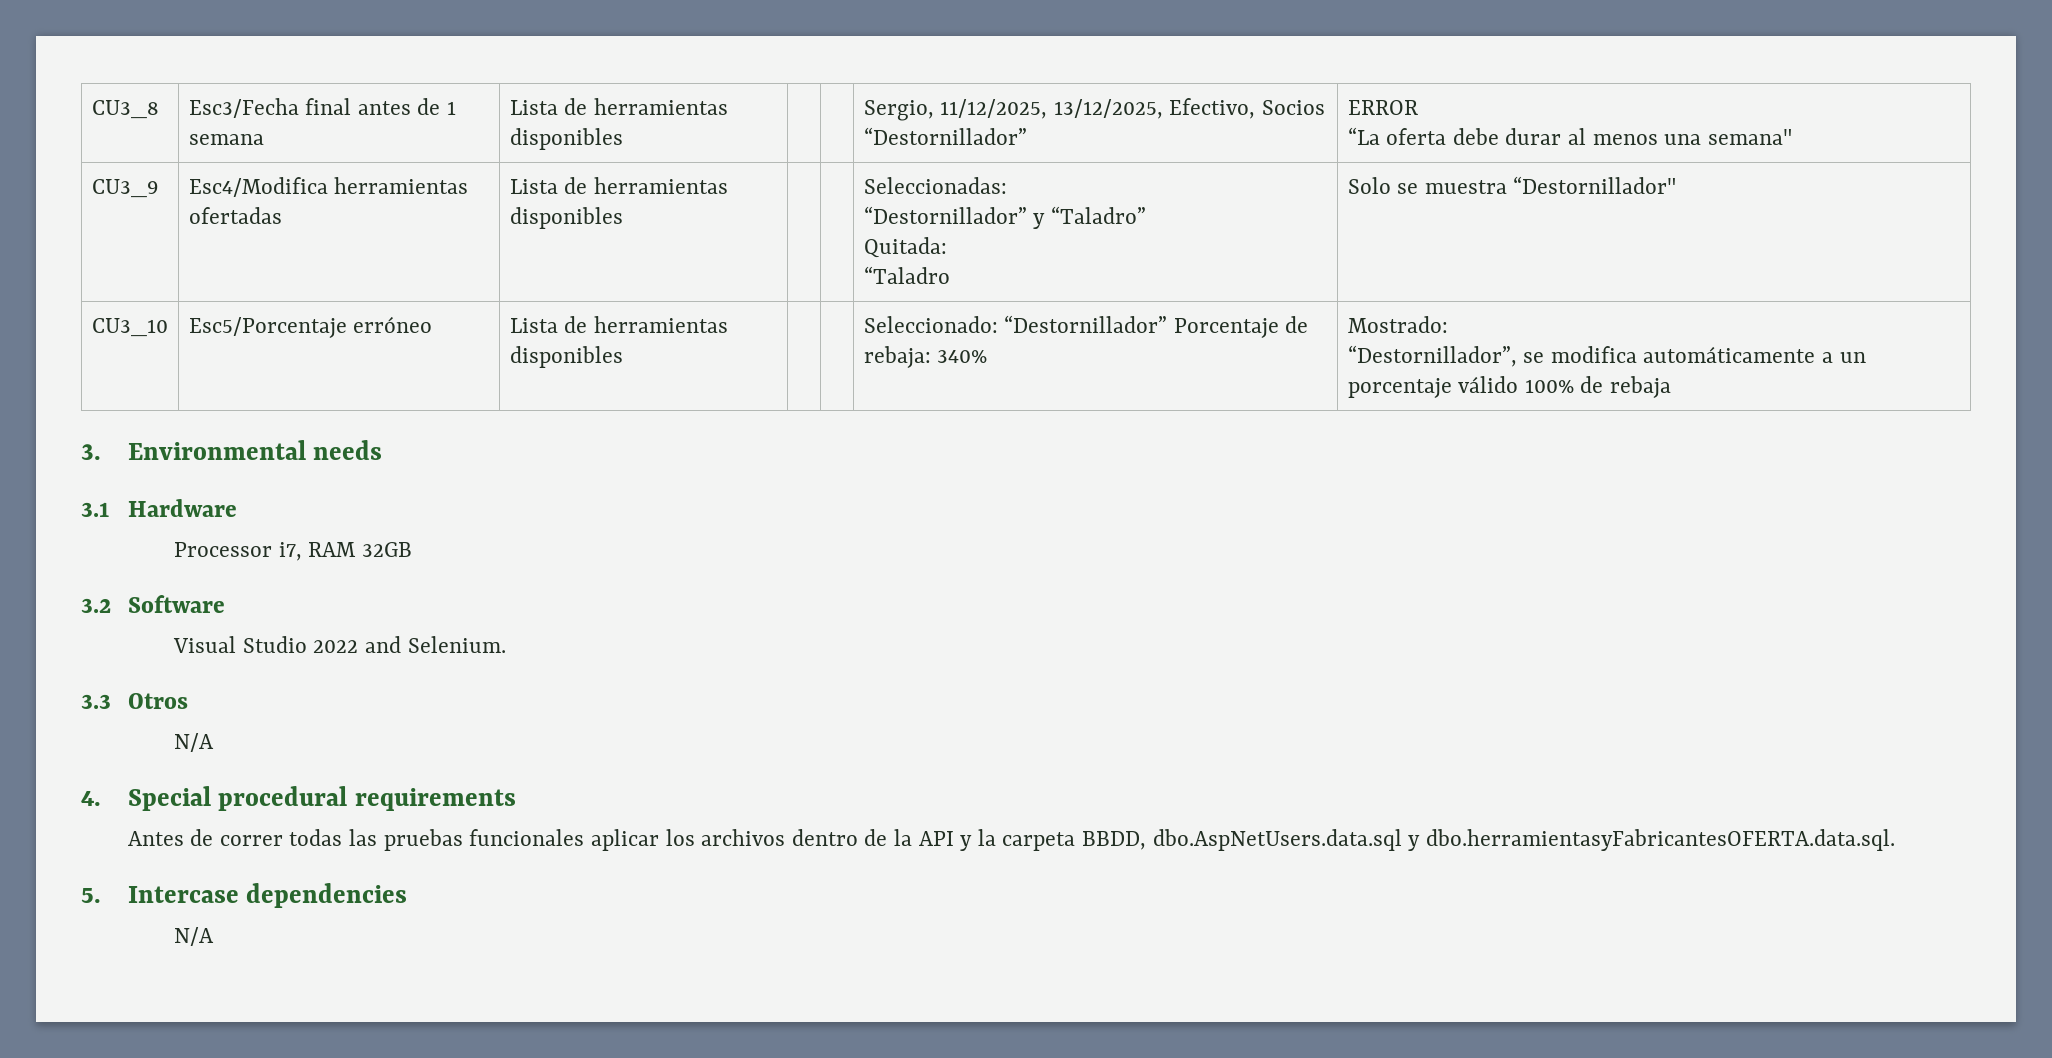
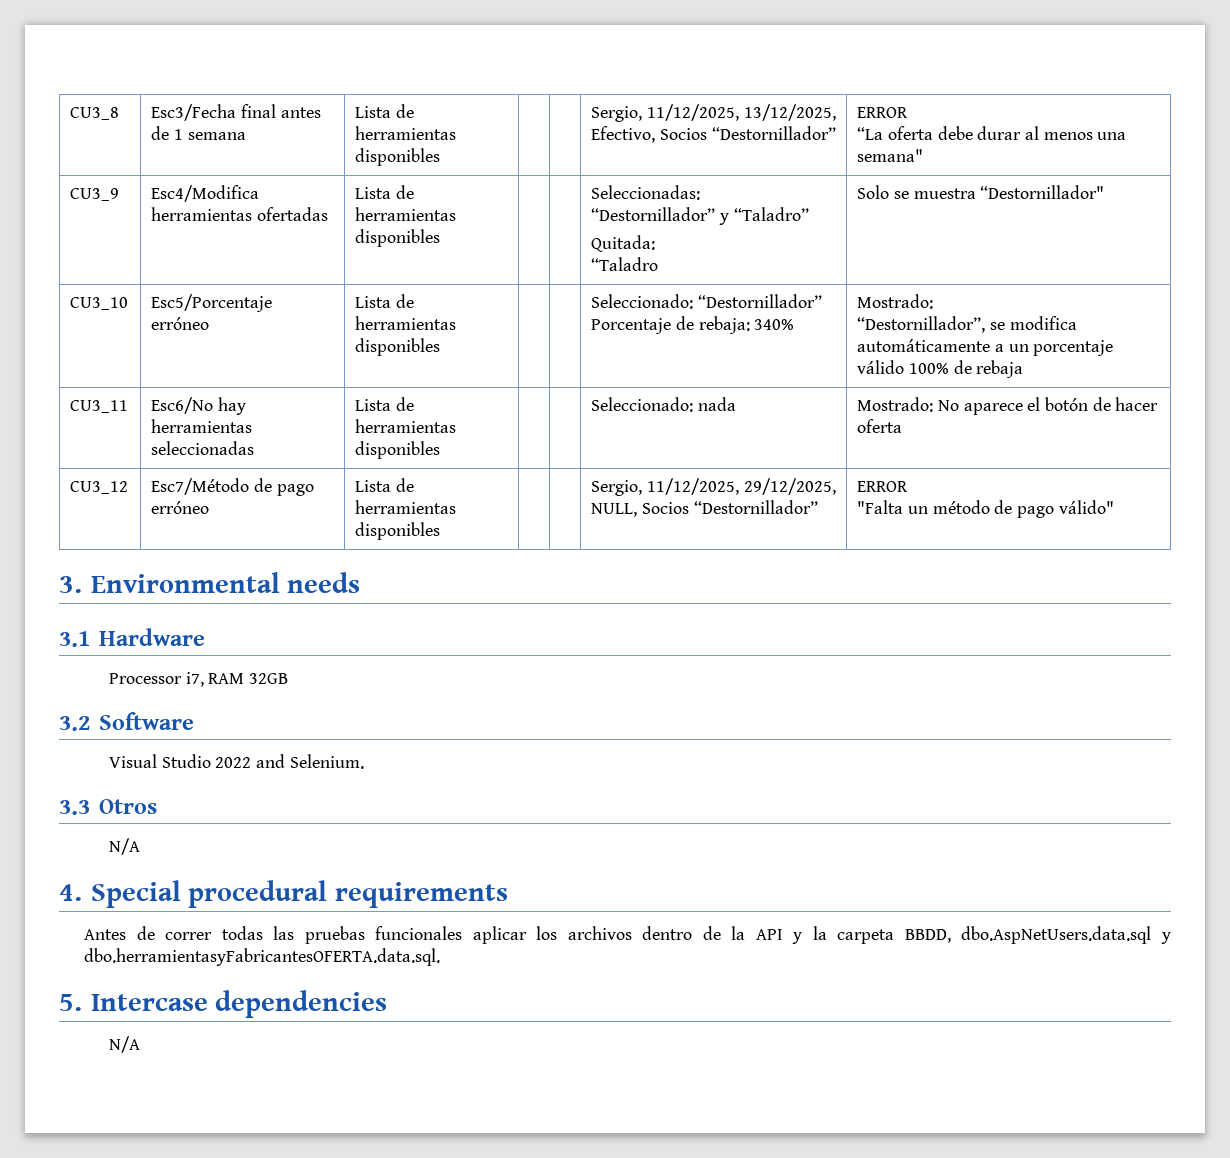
+ CU3_11 | Esc6/No hay herramientas seleccionadas | Lista de herramientas disponibles | | | Seleccionado: nada | Mostrado: No aparece el botón de hacer oferta
+ CU3_12 | Esc7/Método de pago erróneo | Lista de herramientas disponibles | | | Sergio, 11/12/2025, 29/12/2025, NULL, Socios “Destornillador” | ERROR
+ "Falta un método de pago válido"

